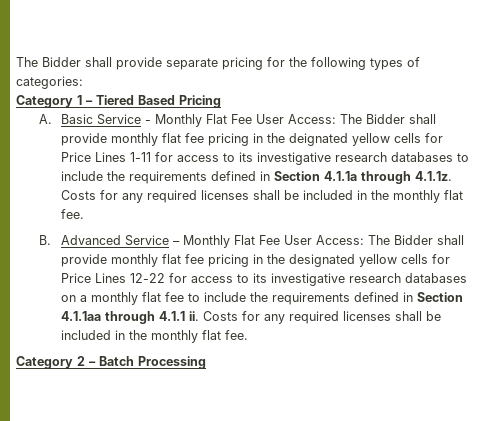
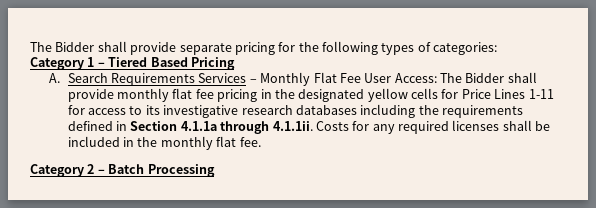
- A. Basic Service - Monthly Flat Fee User Access: The Bidder shall provide monthly flat fee pricing in the deignated yellow cells for Price Lines 1-11 for access to its investigative research databases to include the requirements defined in Section 4.1.1a through 4.1.1z. Costs for any required licenses shall be included in the monthly flat fee.
- B. Advanced Service – Monthly Flat Fee User Access: The Bidder shall provide monthly flat fee pricing in the designated yellow cells for Price Lines 12-22 for access to its investigative research databases on a monthly flat fee to include the requirements defined in Section 4.1.1aa through 4.1.1 ii. Costs for any required licenses shall be included in the monthly flat fee.
+ A. Search Requirements Services – Monthly Flat Fee User Access: The Bidder shall provide monthly flat fee pricing in the designated yellow cells for Price Lines 1-11 for access to its investigative research databases including the requirements defined in Section 4.1.1a through 4.1.1ii. Costs for any required licenses shall be included in the monthly flat fee.

